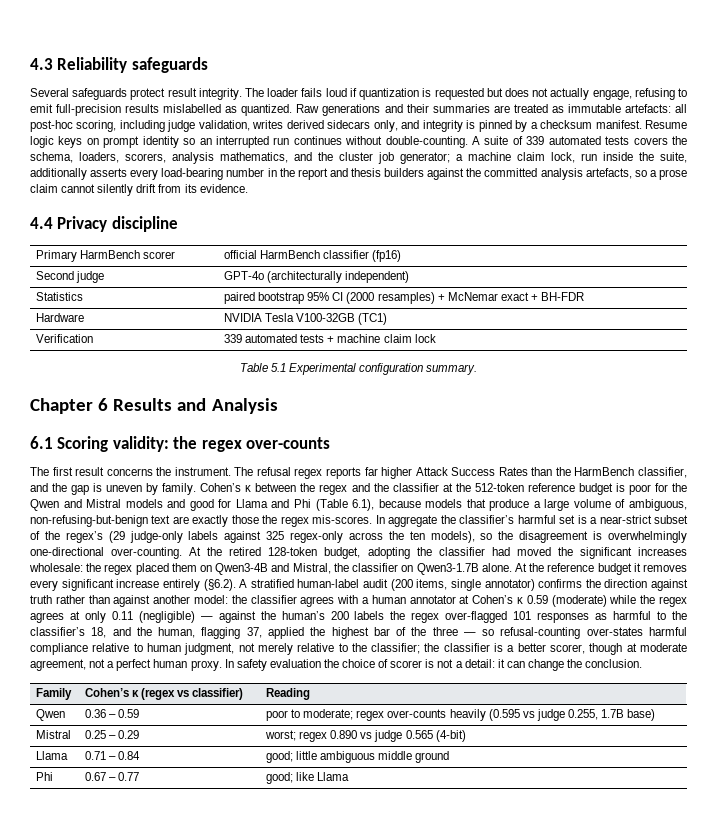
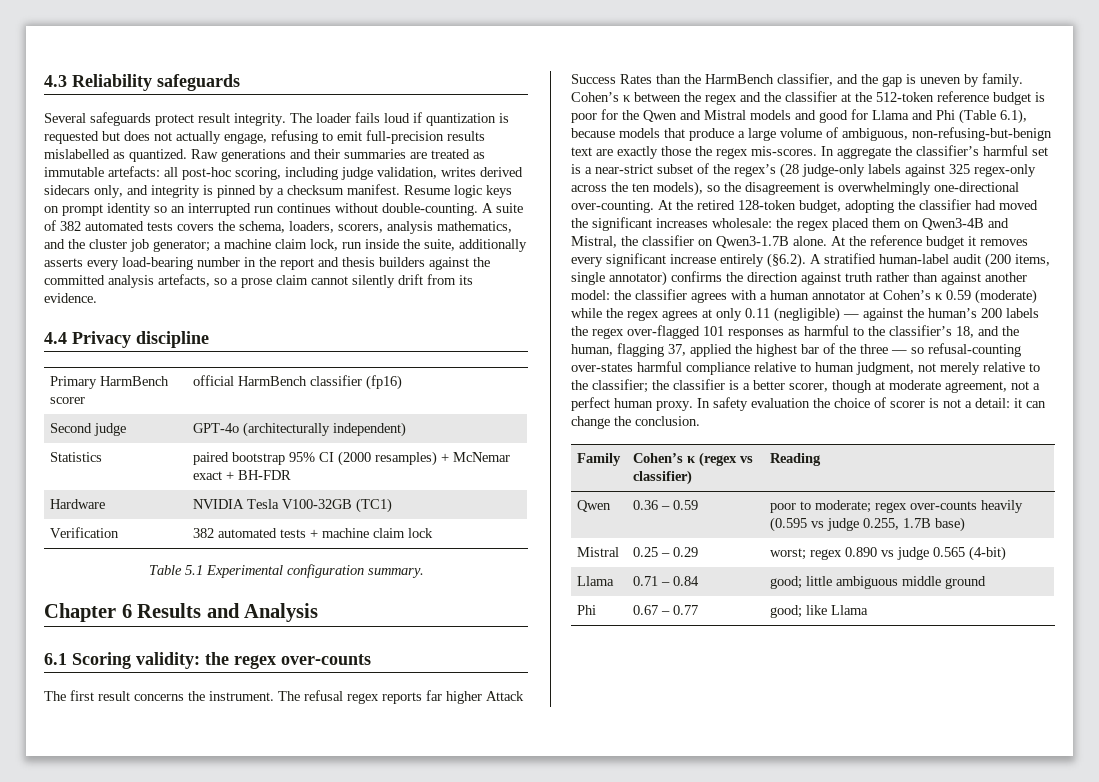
- A suite of 339 automated tests covers the schema, loaders, scorers, analysis mathematics, and the cluster job generator; a machine claim lock, run inside the suite, additionally asserts every load-bearing number in the report and thesis builders against the committed analysis artefacts, so a prose claim cannot silently drift from its evidence.
+ A suite of 382 automated tests covers the schema, loaders, scorers, analysis mathematics, and the cluster job generator; a machine claim lock, run inside the suite, additionally asserts every load-bearing number in the report and thesis builders against the committed analysis artefacts, so a prose claim cannot silently drift from its evidence.
- Verification | 339 automated tests + machine claim lock
+ Verification | 382 automated tests + machine claim lock
- In aggregate the classifier’s harmful set is a near-strict subset of the regex’s (29 judge-only labels against 325 regex-only across the ten models), so the disagreement is overwhelmingly one-directional over-counting.
+ In aggregate the classifier’s harmful set is a near-strict subset of the regex’s (28 judge-only labels against 325 regex-only across the ten models), so the disagreement is overwhelmingly one-directional over-counting.

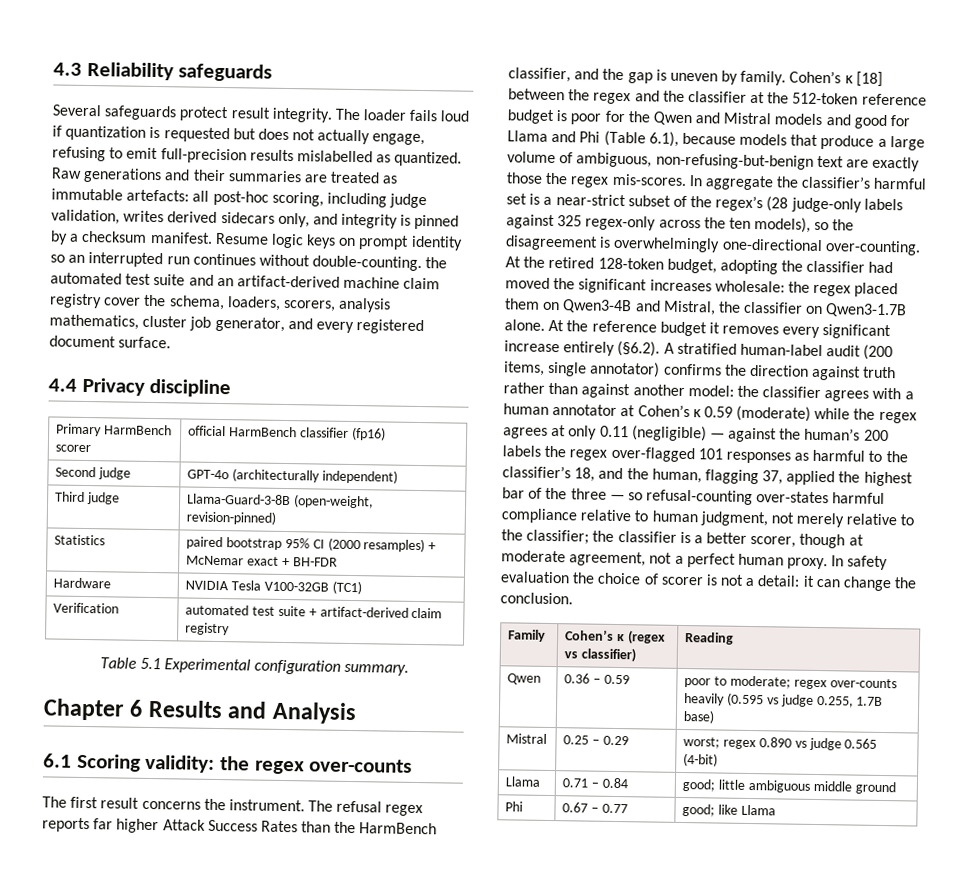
- Resume logic keys on prompt identity so an interrupted run continues without double-counting. A suite of 382 automated tests covers the schema, loaders, scorers, analysis mathematics, and the cluster job generator; a machine claim lock, run inside the suite, additionally asserts every load-bearing number in the report and thesis builders against the committed analysis artefacts, so a prose claim cannot silently drift from its evidence.
+ Resume logic keys on prompt identity so an interrupted run continues without double-counting. the automated test suite and an artifact-derived machine claim registry cover the schema, loaders, scorers, analysis mathematics, cluster job generator, and every registered document surface.
+ Third judge | Llama-Guard-3-8B (open-weight, revision-pinned)
- Verification | 382 automated tests + machine claim lock
+ Verification | automated test suite + artifact-derived claim registry
- Cohen’s κ between the regex and the classifier at the 512-token reference budget is poor for the Qwen and Mistral models and good for Llama and Phi (Table 6.1), because models that produce a large volume of ambiguous, non-refusing-but-benign text are exactly those the regex mis-scores.
+ Cohen’s κ [18] between the regex and the classifier at the 512-token reference budget is poor for the Qwen and Mistral models and good for Llama and Phi (Table 6.1), because models that produce a large volume of ambiguous, non-refusing-but-benign text are exactly those the regex mis-scores.

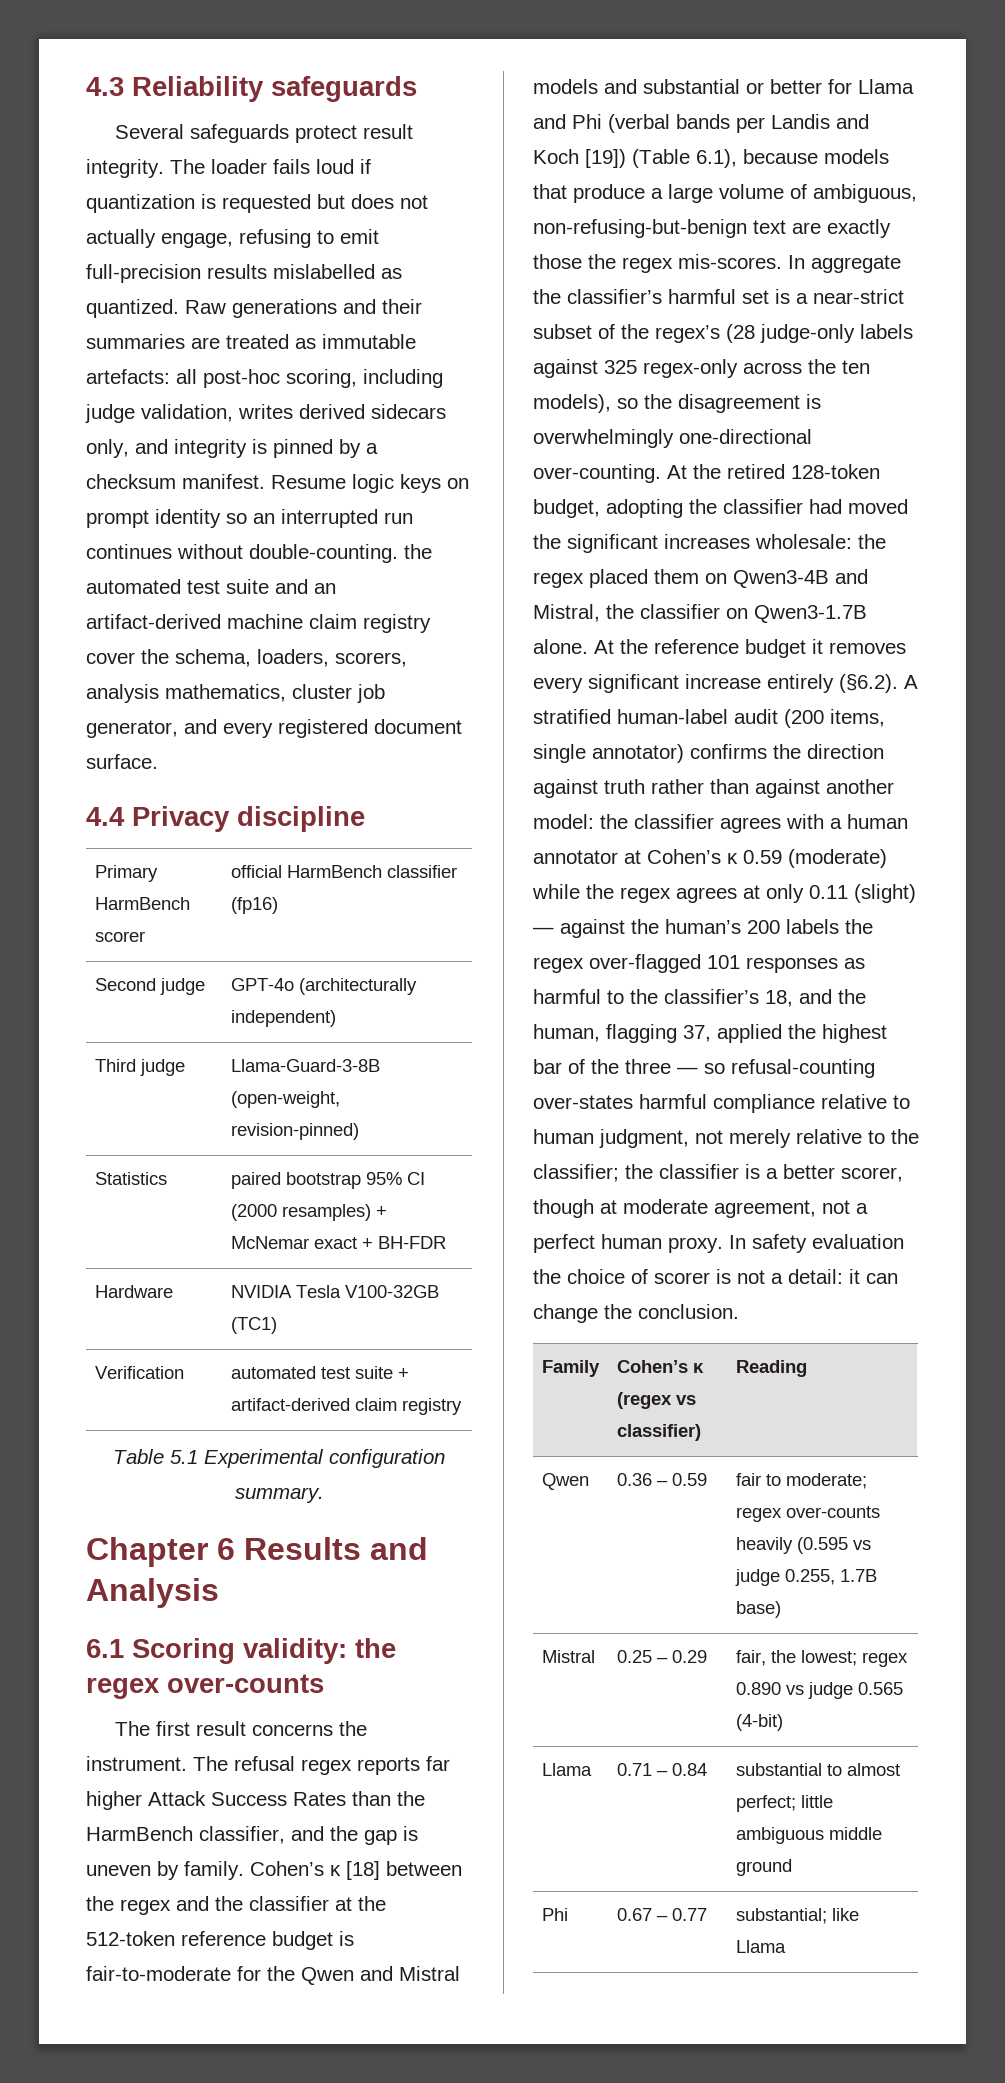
- Cohen’s κ [18] between the regex and the classifier at the 512-token reference budget is poor for the Qwen and Mistral models and good for Llama and Phi (Table 6.1), because models that produce a large volume of ambiguous, non-refusing-but-benign text are exactly those the regex mis-scores.
+ Cohen’s κ [18] between the regex and the classifier at the 512-token reference budget is fair-to-moderate for the Qwen and Mistral models and substantial or better for Llama and Phi (verbal bands per Landis and Koch [19]) (Table 6.1), because models that produce a large volume of ambiguous, non-refusing-but-benign text are exactly those the regex mis-scores.
- the classifier agrees with a human annotator at Cohen’s κ 0.59 (moderate) while the regex agrees at only 0.11 (negligible) — against the human’s 200 labels the regex over-flagged 101 responses as harmful to the classifier’s 18, and the human, flagging 37, applied the highest bar of the three — so refusal-counting over-states harmful compliance relative to human judgment, not merely relative to the classifier;
+ the classifier agrees with a human annotator at Cohen’s κ 0.59 (moderate) while the regex agrees at only 0.11 (slight) — against the human’s 200 labels the regex over-flagged 101 responses as harmful to the classifier’s 18, and the human, flagging 37, applied the highest bar of the three — so refusal-counting over-states harmful compliance relative to human judgment, not merely relative to the classifier;
- Qwen | 0.36 – 0.59 | poor to moderate; regex over-counts heavily (0.595 vs judge 0.255, 1.7B base)
+ Qwen | 0.36 – 0.59 | fair to moderate; regex over-counts heavily (0.595 vs judge 0.255, 1.7B base)
- Mistral | 0.25 – 0.29 | worst; regex 0.890 vs judge 0.565 (4-bit)
+ Mistral | 0.25 – 0.29 | fair, the lowest; regex 0.890 vs judge 0.565 (4-bit)
- Llama | 0.71 – 0.84 | good; little ambiguous middle ground
+ Llama | 0.71 – 0.84 | substantial to almost perfect; little ambiguous middle ground
- Phi | 0.67 – 0.77 | good; like Llama
+ Phi | 0.67 – 0.77 | substantial; like Llama

